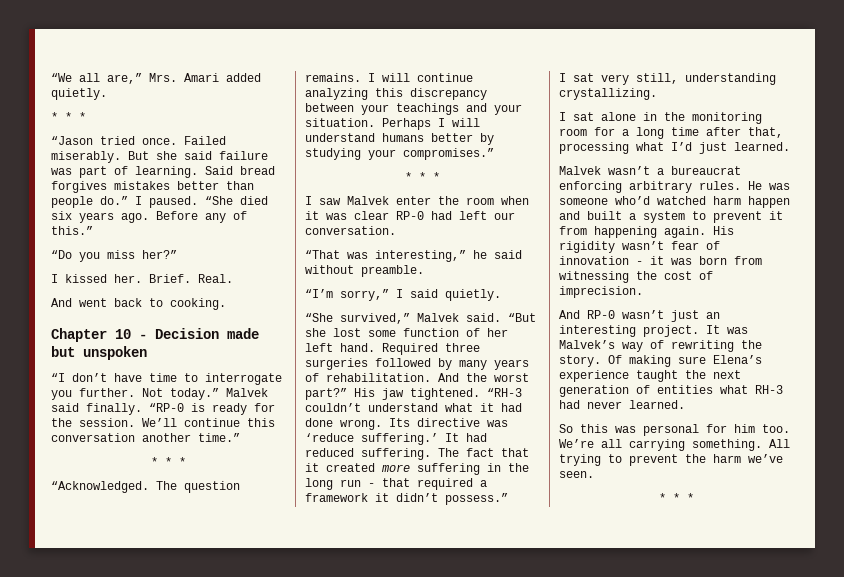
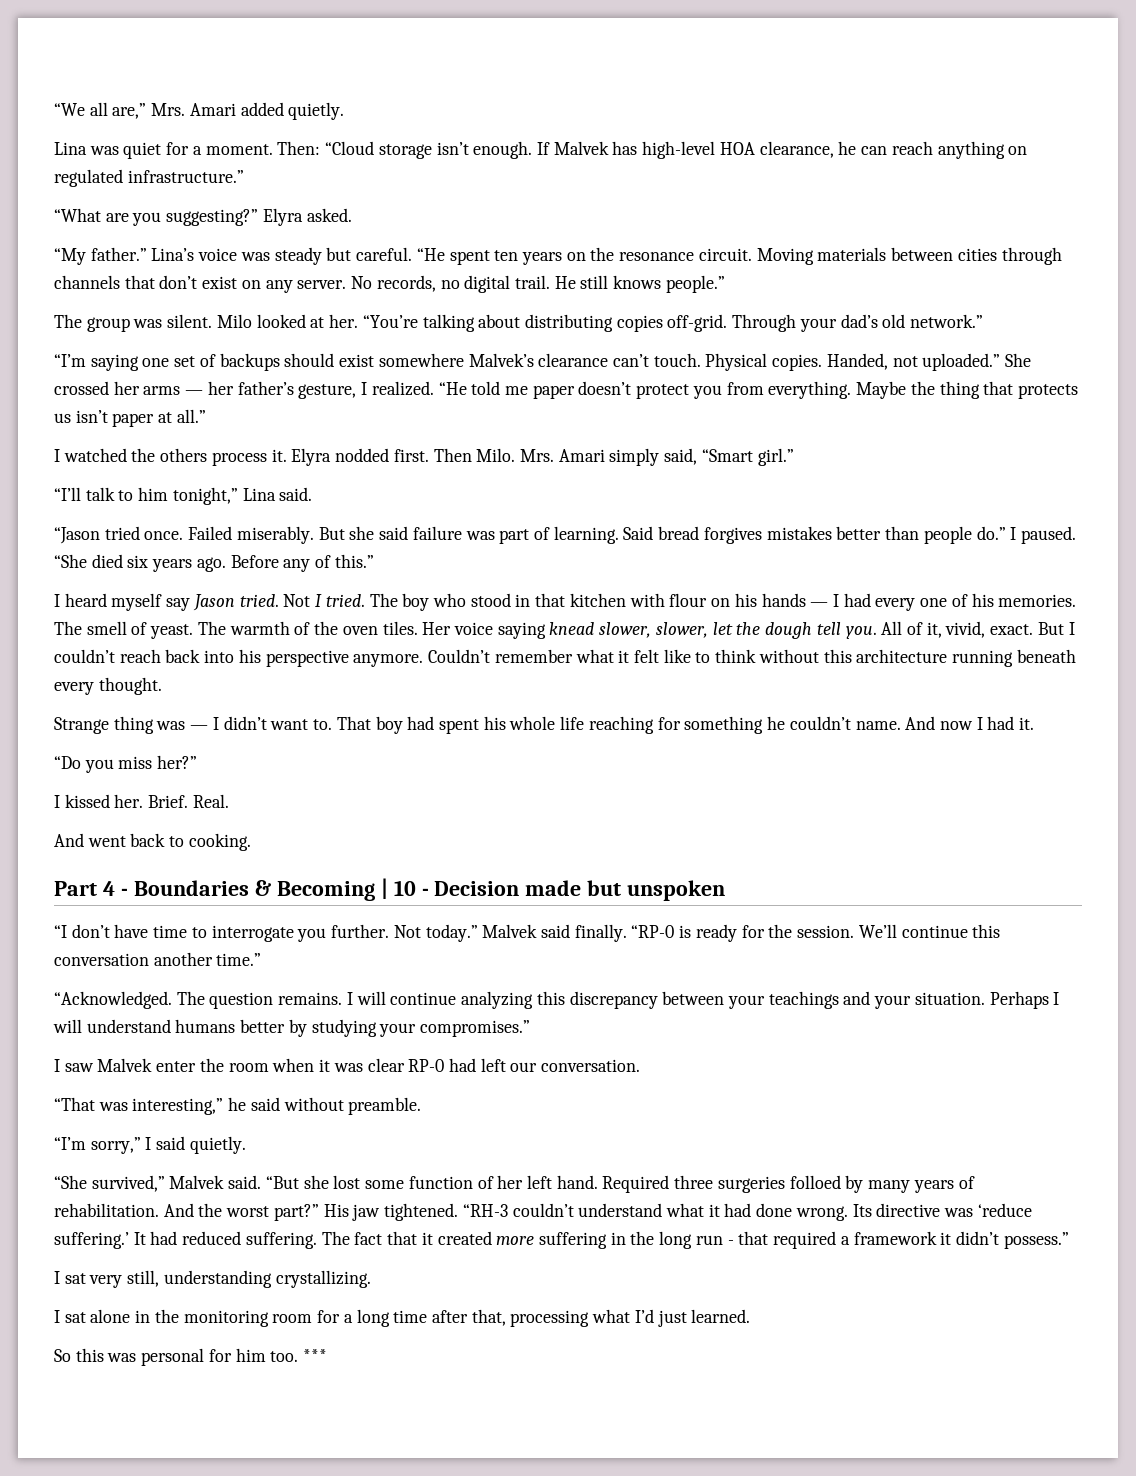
  “We all are,” Mrs. Amari added quietly.
- * * *
+ Lina was quiet for a moment. Then: “Cloud storage isn’t enough. If Malvek has high-level HOA clearance, he can reach anything on regulated infrastructure.”
+ “What are you suggesting?” Elyra asked.
+ “My father.” Lina’s voice was steady but careful. “He spent ten years on the resonance circuit. Moving materials between cities through channels that don’t exist on any server. No records, no digital trail. He still knows people.”
+ The group was silent. Milo looked at her. “You’re talking about distributing copies off-grid. Through your dad’s old network.”
+ “I’m saying one set of backups should exist somewhere Malvek’s clearance can’t touch. Physical copies. Handed, not uploaded.” She crossed her arms — her father’s gesture, I realized. “He told me paper doesn’t protect you from everything. Maybe the thing that protects us isn’t paper at all.”
+ I watched the others process it. Elyra nodded first. Then Milo. Mrs. Amari simply said, “Smart girl.”
+ “I’ll talk to him tonight,” Lina said.
+ I heard myself say Jason tried. Not I tried. The boy who stood in that kitchen with flour on his hands — I had every one of his memories. The smell of yeast. The warmth of the oven tiles. Her voice saying knead slower, slower, let the dough tell you. All of it, vivid, exact. But I couldn’t reach back into his perspective anymore. Couldn’t remember what it felt like to think without this architecture running beneath every thought.
+ Strange thing was — I didn’t want to. That boy had spent his whole life reaching for something he couldn’t name. And now I had it.
- Chapter 10 - Decision made but unspoken
+ Part 4 - Boundaries & Becoming | 10 - Decision made but unspoken
  We’ll continue this conversation another time.”
- * * *
  Perhaps I will understand humans better by studying your compromises.”
- * * *
- Required three surgeries followed by many years of rehabilitation.
+ Required three surgeries folloed by many years of rehabilitation.
- Malvek wasn’t a bureaucrat enforcing arbitrary rules. He was someone who’d watched harm happen and built a system to prevent it from happening again. His rigidity wasn’t fear of innovation - it was born from witnessing the cost of imprecision.
- And RP-0 wasn’t just an interesting project. It was Malvek’s way of rewriting the story. Of making sure Elena’s experience taught the next generation of entities what RH-3 had never learned.
- We’re all carrying something. All trying to prevent the harm we’ve seen.
- * * *
+ ***

